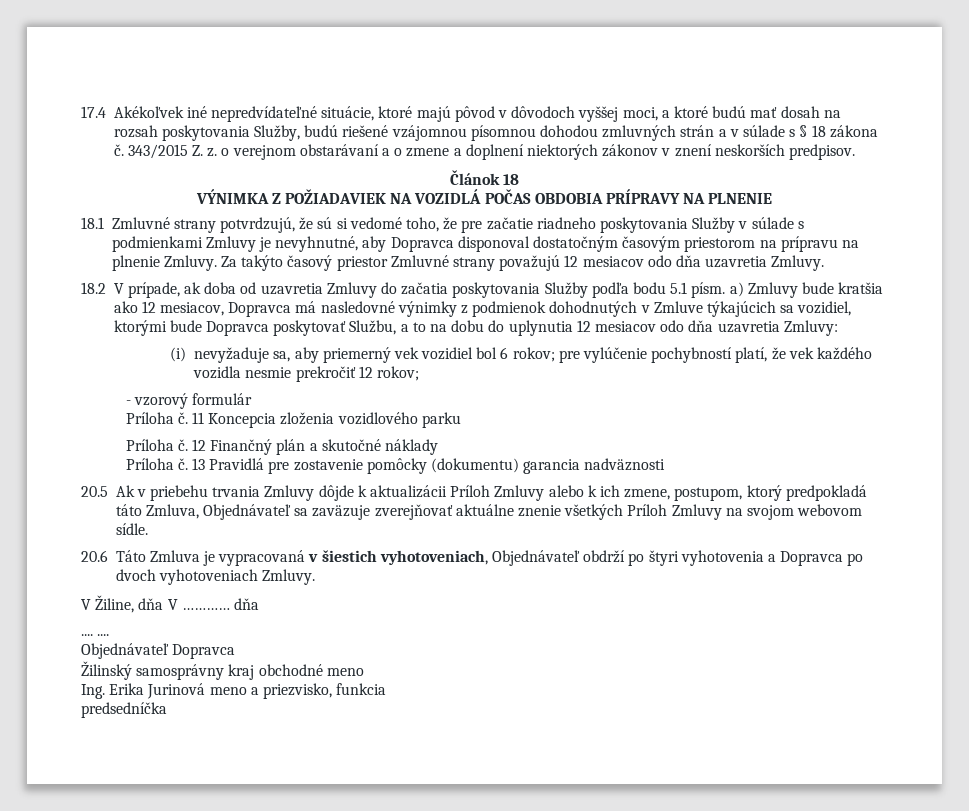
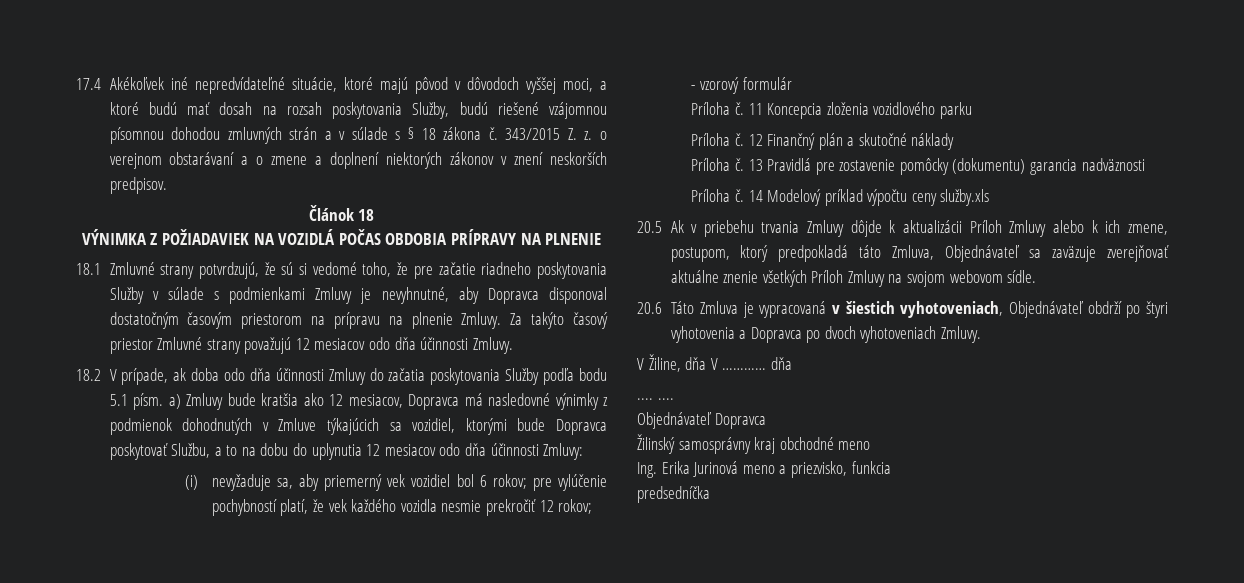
- Za takýto časový priestor Zmluvné strany považujú 12 mesiacov odo dňa uzavretia Zmluvy.
+ Za takýto časový priestor Zmluvné strany považujú 12 mesiacov odo dňa účinnosti Zmluvy.
- 18.2 V prípade, ak doba od uzavretia Zmluvy do začatia poskytovania Služby podľa bodu 5.1 písm. a) Zmluvy bude kratšia ako 12 mesiacov, Dopravca má nasledovné výnimky z podmienok dohodnutých v Zmluve týkajúcich sa vozidiel, ktorými bude Dopravca poskytovať Službu, a to na dobu do uplynutia 12 mesiacov odo dňa uzavretia Zmluvy:
+ 18.2 V prípade, ak doba odo dňa účinnosti Zmluvy do začatia poskytovania Služby podľa bodu 5.1 písm. a) Zmluvy bude kratšia ako 12 mesiacov, Dopravca má nasledovné výnimky z podmienok dohodnutých v Zmluve týkajúcich sa vozidiel, ktorými bude Dopravca poskytovať Službu, a to na dobu do uplynutia 12 mesiacov odo dňa účinnosti Zmluvy:
+ Príloha č. 14 Modelový príklad výpočtu ceny služby.xls

